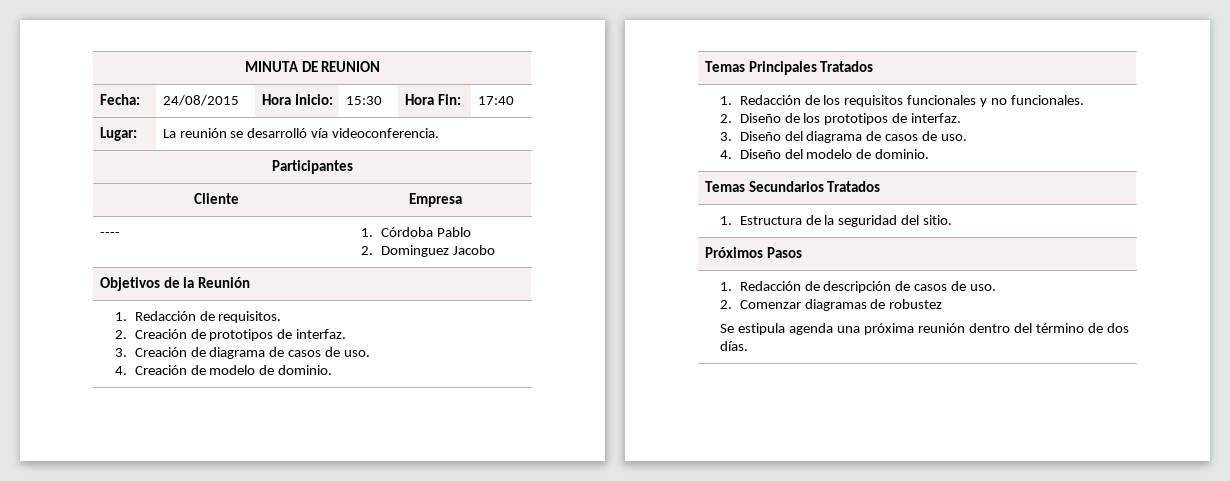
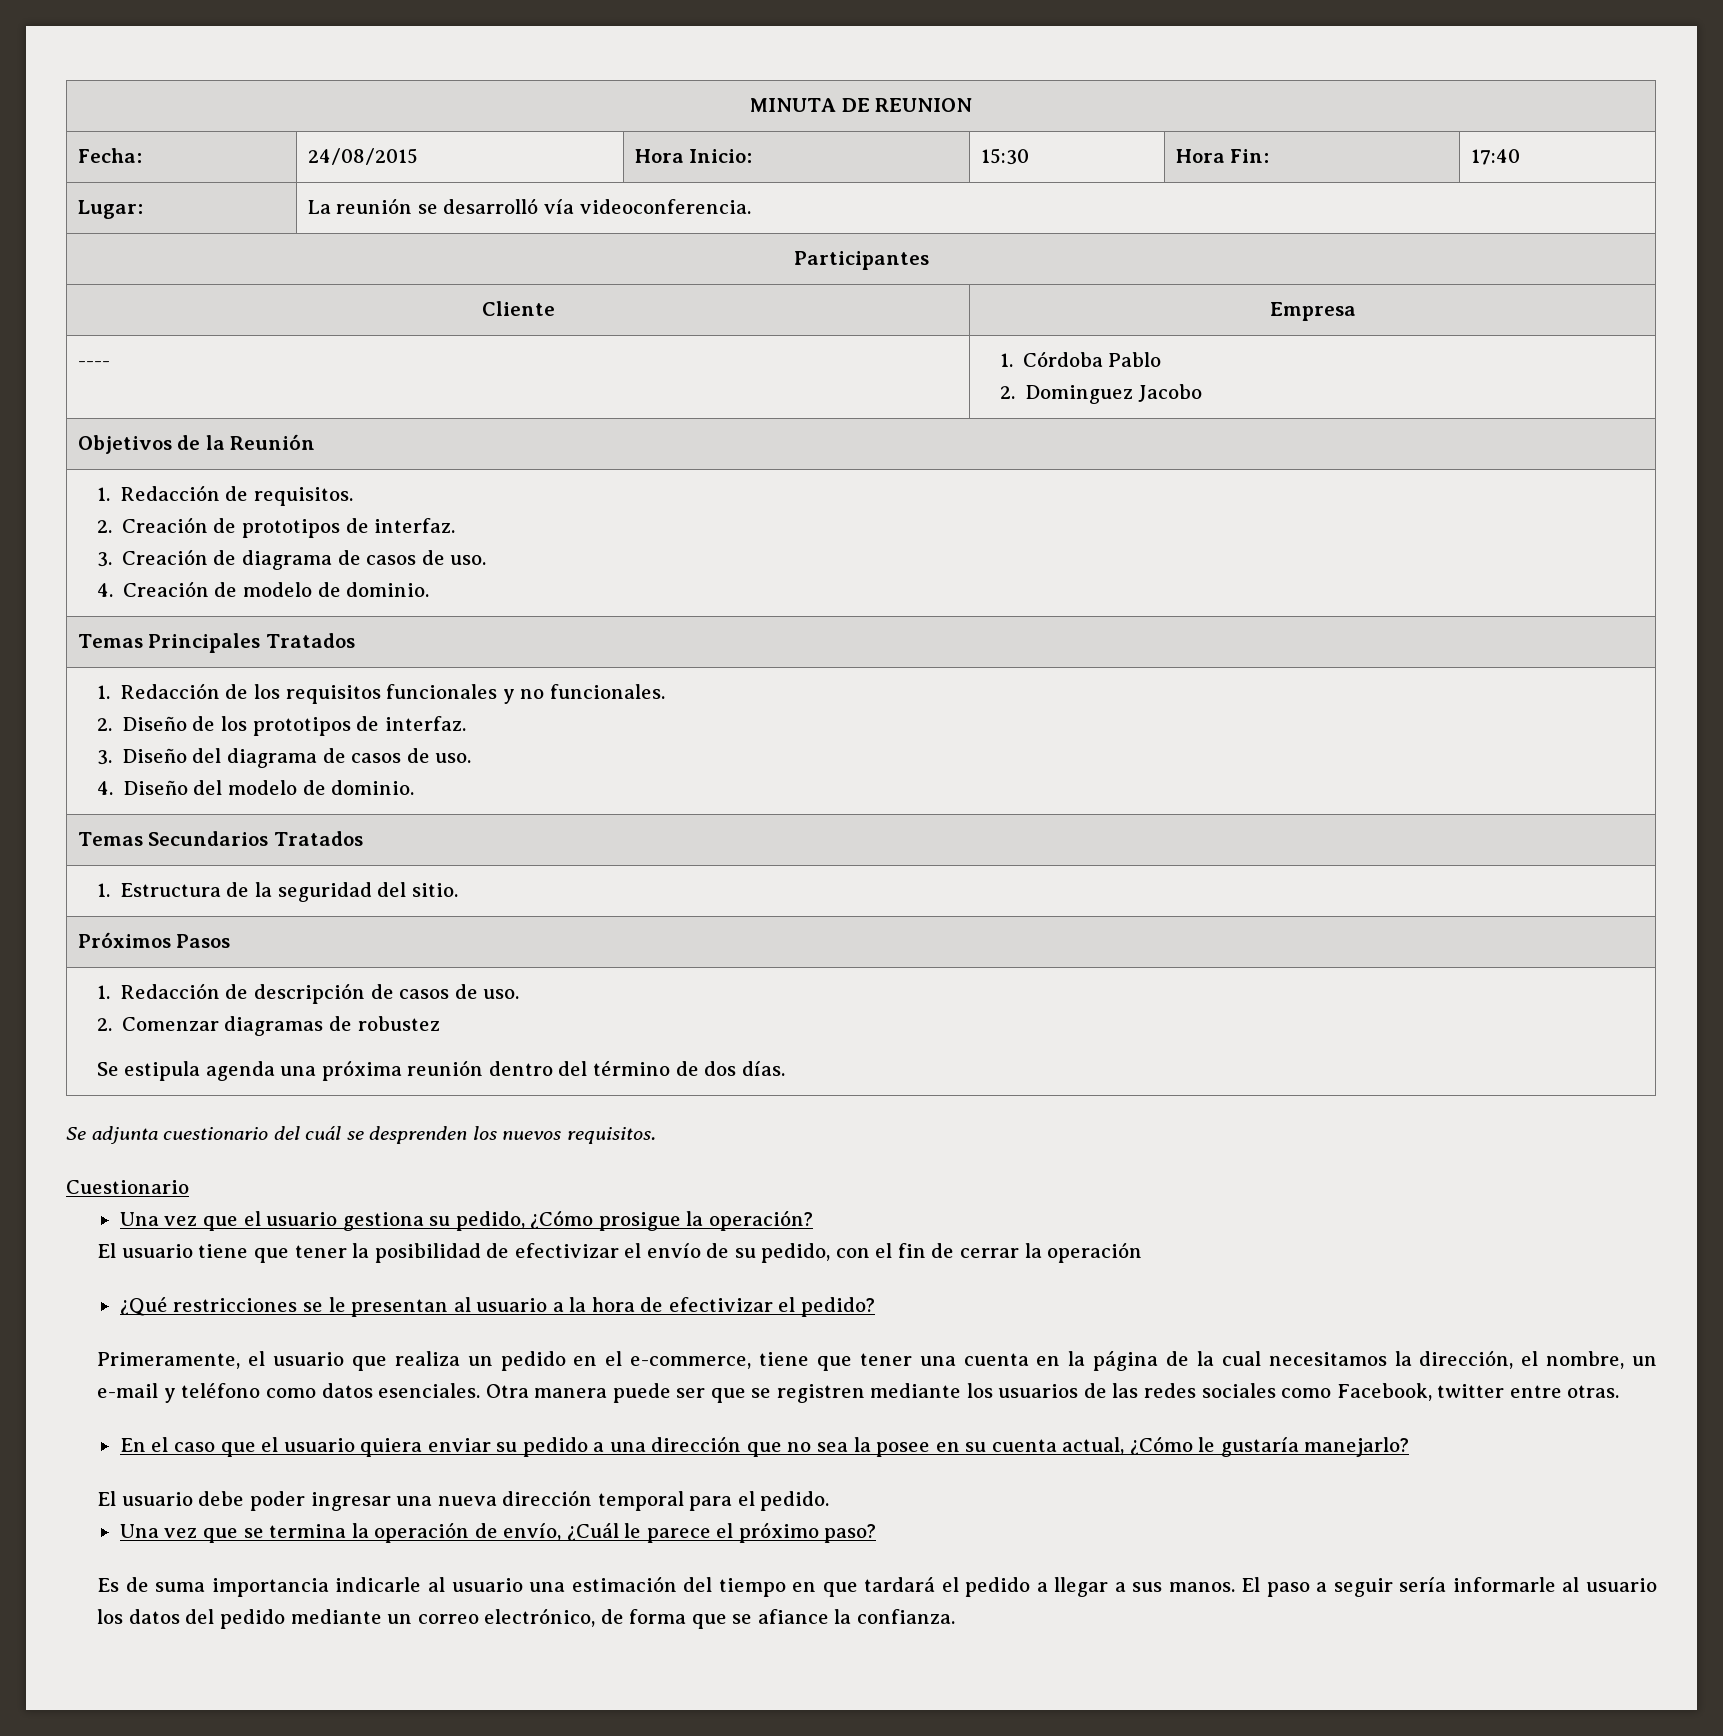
+ Se adjunta cuestionario del cuál se desprenden los nuevos requisitos.
+ Cuestionario
+ Una vez que el usuario gestiona su pedido, ¿Cómo prosigue la operación?
+ El usuario tiene que tener la posibilidad de efectivizar el envío de su pedido, con el fin de cerrar la operación
+ ¿Qué restricciones se le presentan al usuario a la hora de efectivizar el pedido?
+ Primeramente, el usuario que realiza un pedido en el e-commerce, tiene que tener una cuenta en la página de la cual necesitamos la dirección, el nombre, un e-mail y teléfono como datos esenciales. Otra manera puede ser que se registren mediante los usuarios de las redes sociales como Facebook, twitter entre otras.
+ En el caso que el usuario quiera enviar su pedido a una dirección que no sea la posee en su cuenta actual, ¿Cómo le gustaría manejarlo?
+ El usuario debe poder ingresar una nueva dirección temporal para el pedido.
+ Una vez que se termina la operación de envío, ¿Cuál le parece el próximo paso?
+ Es de suma importancia indicarle al usuario una estimación del tiempo en que tardará el pedido a llegar a sus manos. El paso a seguir sería informarle al usuario los datos del pedido mediante un correo electrónico, de forma que se afiance la confianza.

